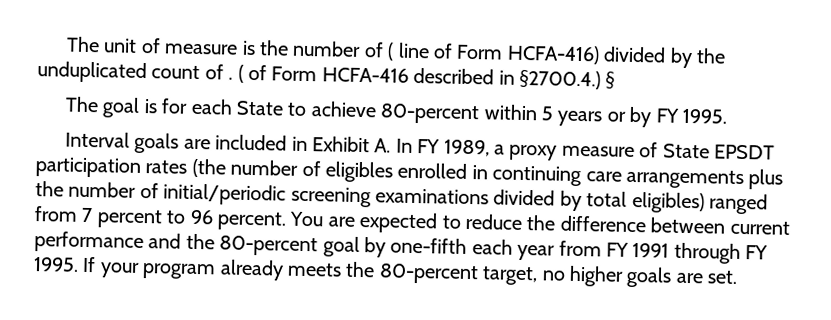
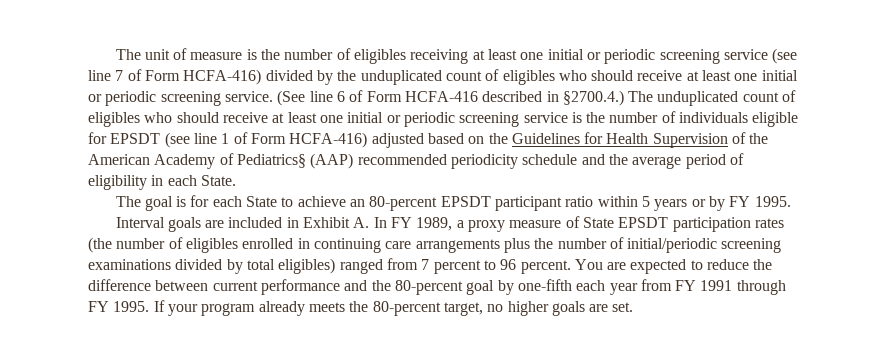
- The unit of measure is the number of ( line of Form HCFA-416) divided by the unduplicated count of . ( of Form HCFA-416 described in §2700.4.) §
+ The unit of measure is the number of eligibles receiving at least one initial or periodic screening service (see line 7 of Form HCFA-416) divided by the unduplicated count of eligibles who should receive at least one initial or periodic screening service. (See line 6 of Form HCFA-416 described in §2700.4.) The unduplicated count of eligibles who should receive at least one initial or periodic screening service is the number of individuals eligible for EPSDT (see line 1 of Form HCFA-416) adjusted based on the Guidelines for Health Supervision of the American Academy of Pediatrics§ (AAP) recommended periodicity schedule and the average period of eligibility in each State.
- The goal is for each State to achieve 80-percent within 5 years or by FY 1995.
+ The goal is for each State to achieve an 80-percent EPSDT participant ratio within 5 years or by FY 1995.

